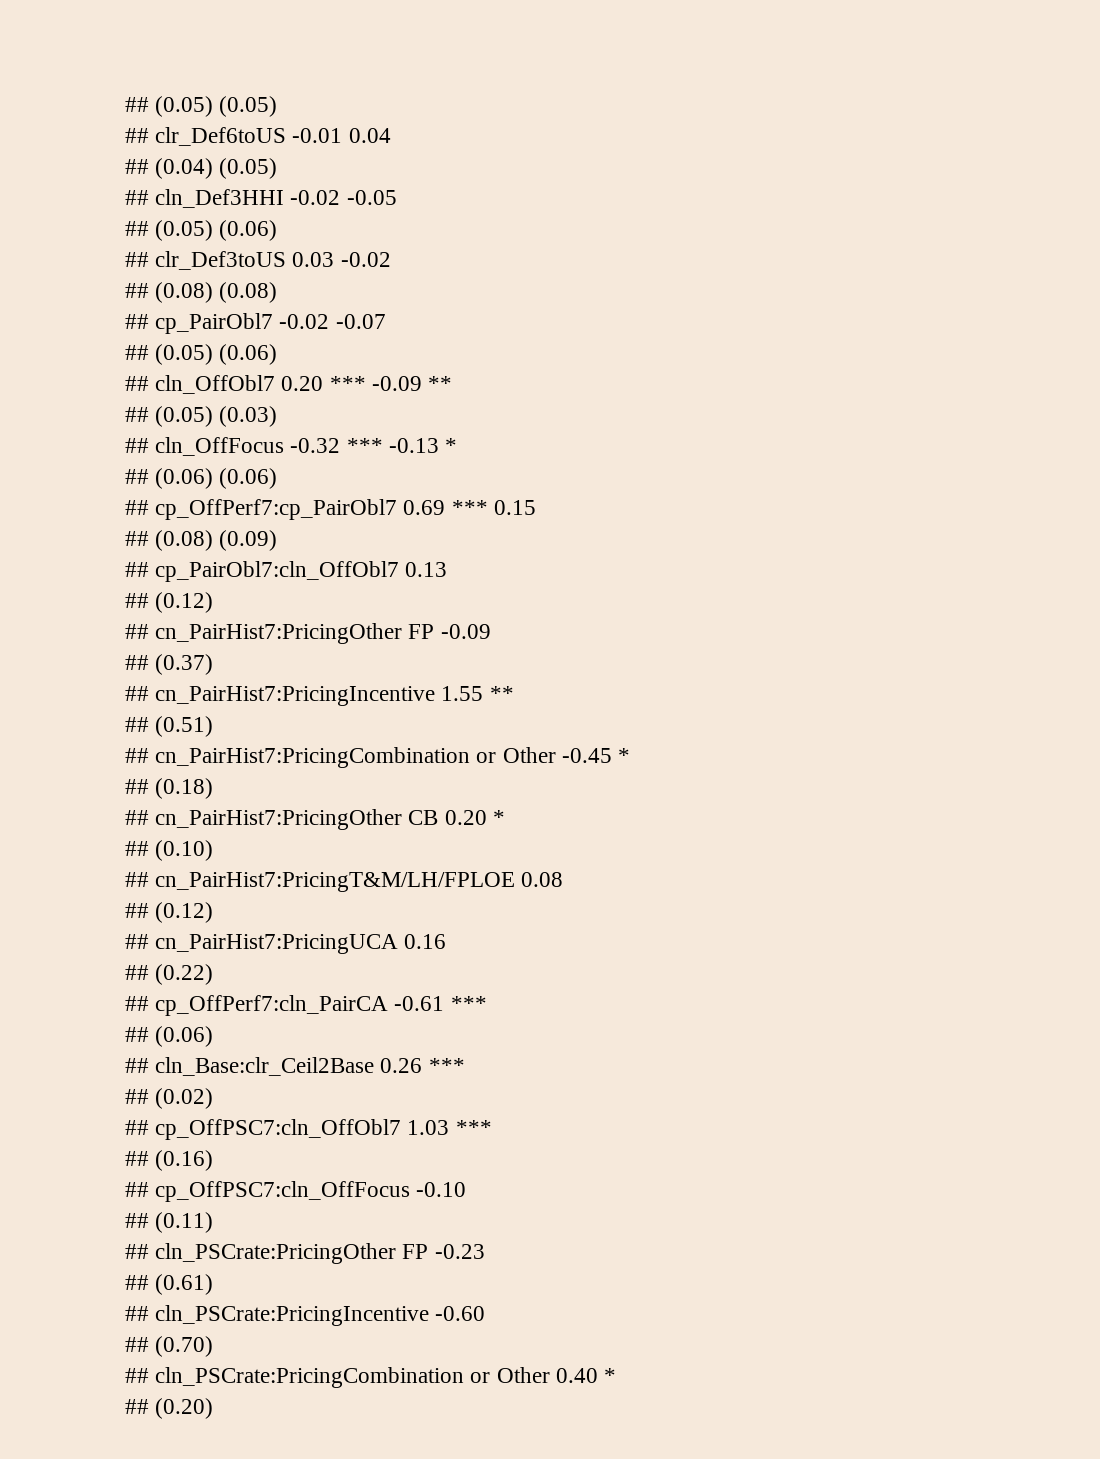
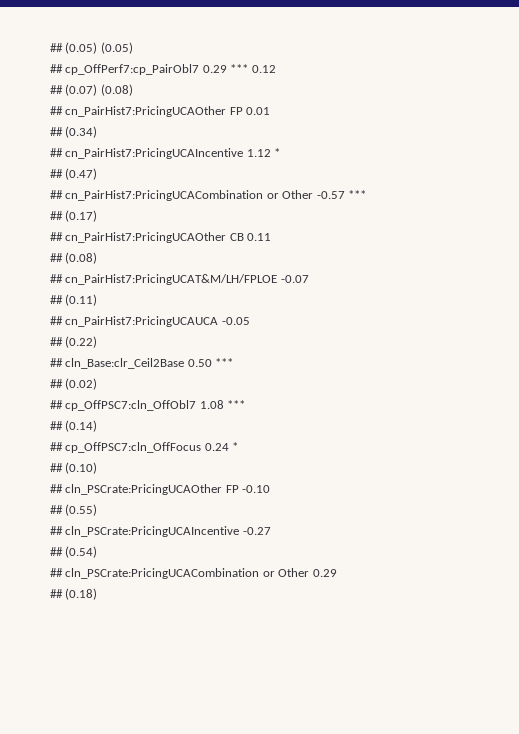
- ## clr_Def6toUS -0.01 0.04
- ## (0.04) (0.05)
- ## cln_Def3HHI -0.02 -0.05
- ## (0.05) (0.06)
- ## clr_Def3toUS 0.03 -0.02
- ## (0.08) (0.08)
- ## cp_PairObl7 -0.02 -0.07
- ## (0.05) (0.06)
- ## cln_OffObl7 0.20 *** -0.09 **
- ## (0.05) (0.03)
- ## cln_OffFocus -0.32 *** -0.13 *
- ## (0.06) (0.06)
- ## cp_OffPerf7:cp_PairObl7 0.69 *** 0.15
- ## (0.08) (0.09)
- ## cp_PairObl7:cln_OffObl7 0.13
- ## (0.12)
- ## cn_PairHist7:PricingOther FP -0.09
- ## (0.37)
- ## cn_PairHist7:PricingIncentive 1.55 **
- ## (0.51)
- ## cn_PairHist7:PricingCombination or Other -0.45 *
- ## (0.18)
- ## cn_PairHist7:PricingOther CB 0.20 *
- ## (0.10)
- ## cn_PairHist7:PricingT&M/LH/FPLOE 0.08
- ## (0.12)
- ## cn_PairHist7:PricingUCA 0.16
+ ## cp_OffPerf7:cp_PairObl7 0.29 *** 0.12
+ ## (0.07) (0.08)
+ ## cn_PairHist7:PricingUCAOther FP 0.01
+ ## (0.34)
+ ## cn_PairHist7:PricingUCAIncentive 1.12 *
+ ## (0.47)
+ ## cn_PairHist7:PricingUCACombination or Other -0.57 ***
+ ## (0.17)
+ ## cn_PairHist7:PricingUCAOther CB 0.11
+ ## (0.08)
+ ## cn_PairHist7:PricingUCAT&M/LH/FPLOE -0.07
+ ## (0.11)
+ ## cn_PairHist7:PricingUCAUCA -0.05
  ## (0.22)
- ## cp_OffPerf7:cln_PairCA -0.61 ***
- ## (0.06)
- ## cln_Base:clr_Ceil2Base 0.26 ***
+ ## cln_Base:clr_Ceil2Base 0.50 ***
- ## cp_OffPSC7:cln_OffObl7 1.03 ***
- ## (0.16)
+ ## cp_OffPSC7:cln_OffObl7 1.08 ***
+ ## (0.14)
- ## cp_OffPSC7:cln_OffFocus -0.10
+ ## cp_OffPSC7:cln_OffFocus 0.24 *
+ ## (0.10)
+ ## cln_PSCrate:PricingUCAOther FP -0.10
- ## (0.11)
- ## cln_PSCrate:PricingOther FP -0.23
- ## (0.61)
- ## cln_PSCrate:PricingIncentive -0.60
- ## (0.70)
- ## cln_PSCrate:PricingCombination or Other 0.40 *
- ## (0.20)
+ ## (0.55)
+ ## cln_PSCrate:PricingUCAIncentive -0.27
+ ## (0.54)
+ ## cln_PSCrate:PricingUCACombination or Other 0.29
+ ## (0.18)

